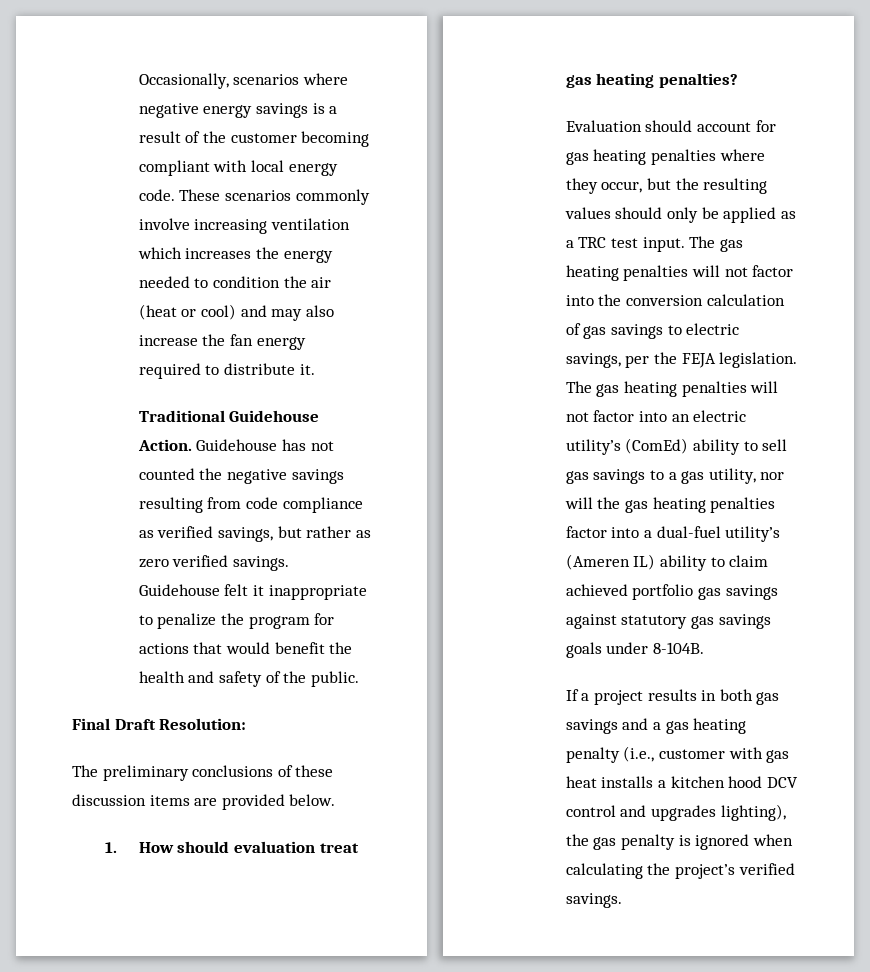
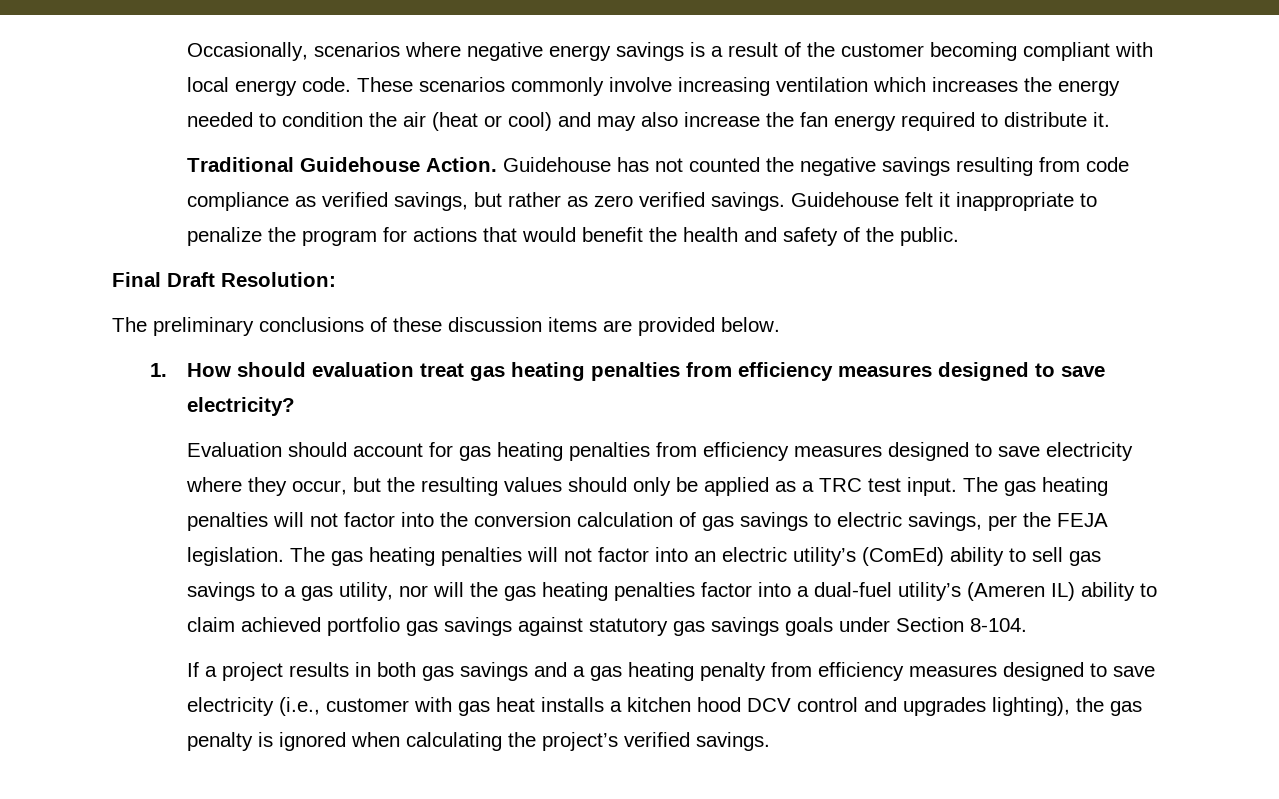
- 1. How should evaluation treat gas heating penalties?
+ 1. How should evaluation treat gas heating penalties from efficiency measures designed to save electricity?
- Evaluation should account for gas heating penalties where they occur, but the resulting values should only be applied as a TRC test input.
+ Evaluation should account for gas heating penalties from efficiency measures designed to save electricity where they occur, but the resulting values should only be applied as a TRC test input.
- The gas heating penalties will not factor into an electric utility’s (ComEd) ability to sell gas savings to a gas utility, nor will the gas heating penalties factor into a dual-fuel utility’s (Ameren IL) ability to claim achieved portfolio gas savings against statutory gas savings goals under 8-104B.
+ The gas heating penalties will not factor into an electric utility’s (ComEd) ability to sell gas savings to a gas utility, nor will the gas heating penalties factor into a dual-fuel utility’s (Ameren IL) ability to claim achieved portfolio gas savings against statutory gas savings goals under Section 8-104.
- If a project results in both gas savings and a gas heating penalty (i.e., customer with gas heat installs a kitchen hood DCV control and upgrades lighting), the gas penalty is ignored when calculating the project’s verified savings.
+ If a project results in both gas savings and a gas heating penalty from efficiency measures designed to save electricity (i.e., customer with gas heat installs a kitchen hood DCV control and upgrades lighting), the gas penalty is ignored when calculating the project’s verified savings.

